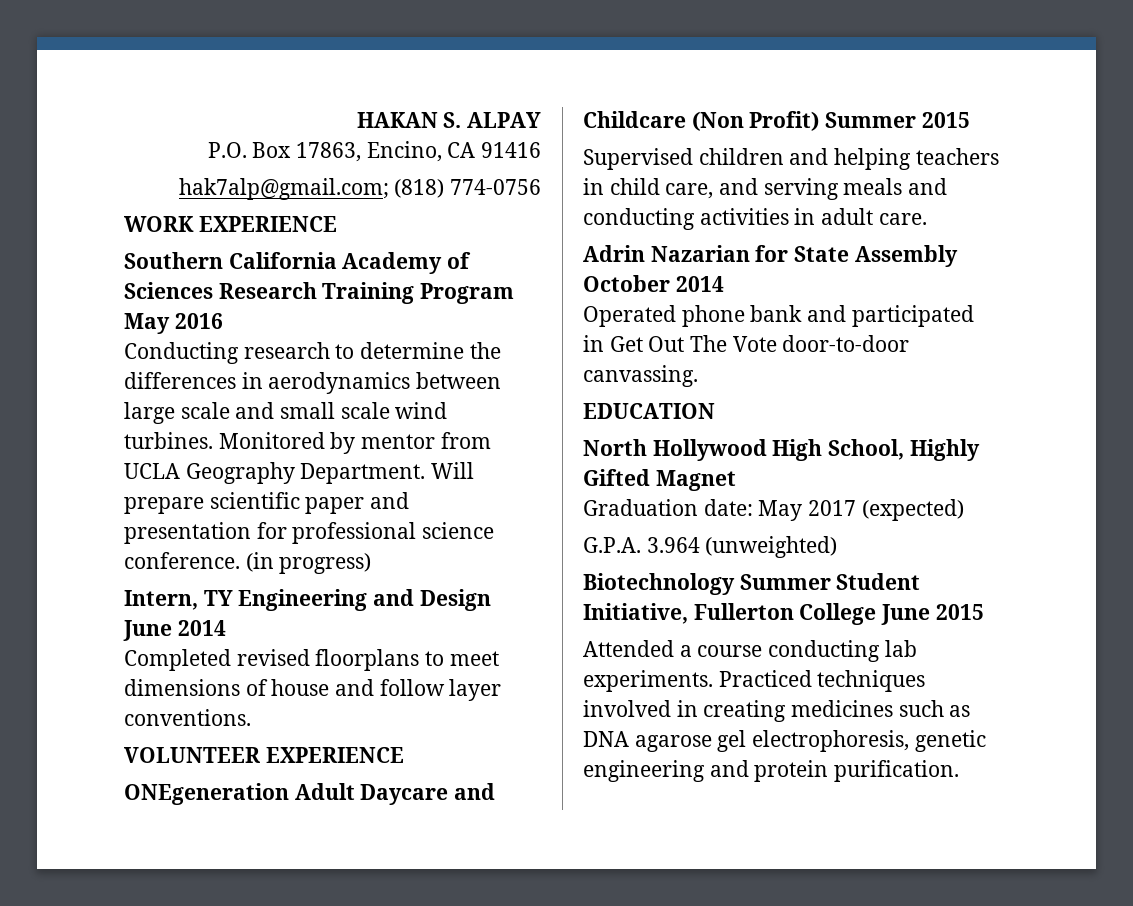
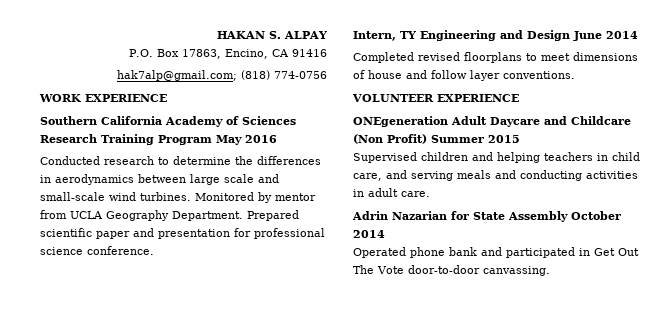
- Conducting research to determine the differences in aerodynamics between large scale and small scale wind turbines.
+ Conducted research to determine the differences in aerodynamics between large scale and small-scale wind turbines.
- Will prepare scientific paper and presentation for professional science conference. (in progress)
+ Prepared scientific paper and presentation for professional science conference.
- EDUCATION
- North Hollywood High School, Highly Gifted Magnet
- Graduation date: May 2017 (expected)
- G.P.A. 3.964 (unweighted)
- Biotechnology Summer Student Initiative, Fullerton College June 2015
- Attended a course conducting lab experiments. Practiced techniques involved in creating medicines such as DNA agarose gel electrophoresis, genetic engineering and protein purification.

